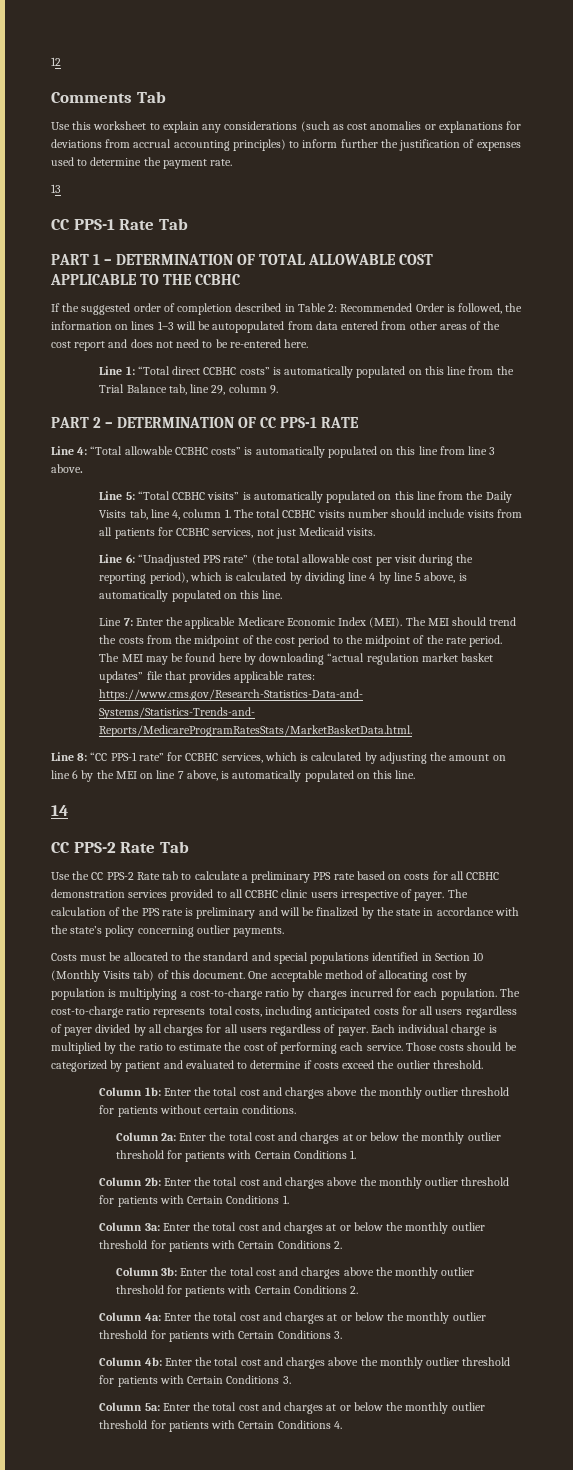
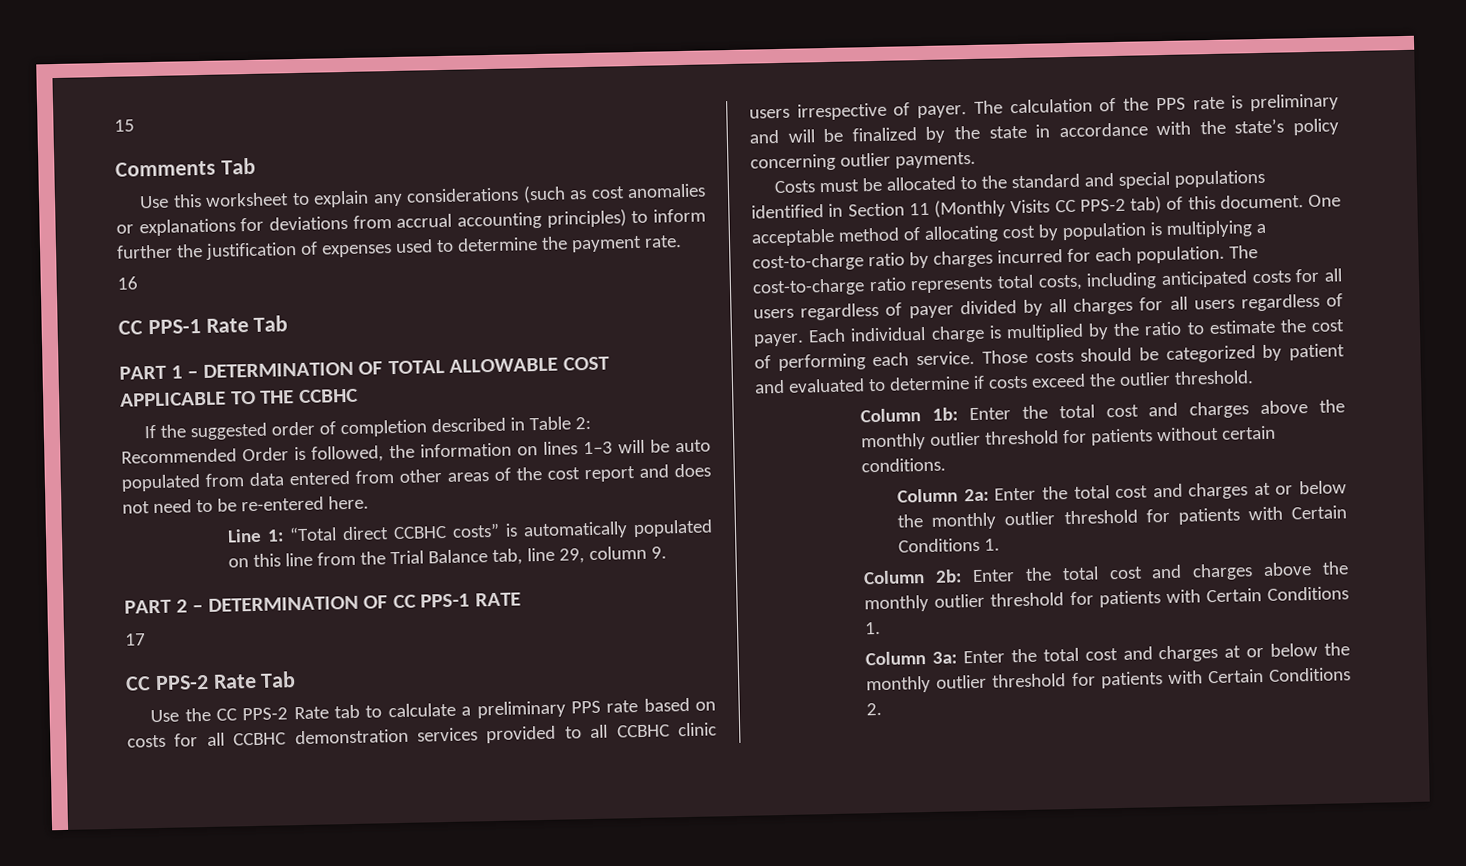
- 12
+ 15
- 13
+ 16
- If the suggested order of completion described in Table 2: Recommended Order is followed, the information on lines 1–3 will be autopopulated from data entered from other areas of the cost report and does not need to be re-entered here.
+ If the suggested order of completion described in Table 2: Recommended Order is followed, the information on lines 1–3 will be auto populated from data entered from other areas of the cost report and does not need to be re-entered here.
- Line 4: “Total allowable CCBHC costs” is automatically populated on this line from line 3 above.
- Line 5: “Total CCBHC visits” is automatically populated on this line from the Daily Visits tab, line 4, column 1. The total CCBHC visits number should include visits from all patients for CCBHC services, not just Medicaid visits.
- Line 6: “Unadjusted PPS rate” (the total allowable cost per visit during the reporting period), which is calculated by dividing line 4 by line 5 above, is automatically populated on this line.
- Line 7: Enter the applicable Medicare Economic Index (MEI). The MEI should trend the costs from the midpoint of the cost period to the midpoint of the rate period. The MEI may be found here by downloading “actual regulation market basket updates” file that provides applicable rates: https://www.cms.gov/Research-Statistics-Data-and- Systems/Statistics-Trends-and- Reports/MedicareProgramRatesStats/MarketBasketData.html.
- Line 8: “CC PPS-1 rate” for CCBHC services, which is calculated by adjusting the amount on line 6 by the MEI on line 7 above, is automatically populated on this line.
- 14
+ 17
- Costs must be allocated to the standard and special populations identified in Section 10 (Monthly Visits tab) of this document.
+ Costs must be allocated to the standard and special populations identified in Section 11 (Monthly Visits CC PPS-2 tab) of this document.
- Column 3b: Enter the total cost and charges above the monthly outlier threshold for patients with Certain Conditions 2.
- Column 4a: Enter the total cost and charges at or below the monthly outlier threshold for patients with Certain Conditions 3.
- Column 4b: Enter the total cost and charges above the monthly outlier threshold for patients with Certain Conditions 3.
- Column 5a: Enter the total cost and charges at or below the monthly outlier threshold for patients with Certain Conditions 4.

